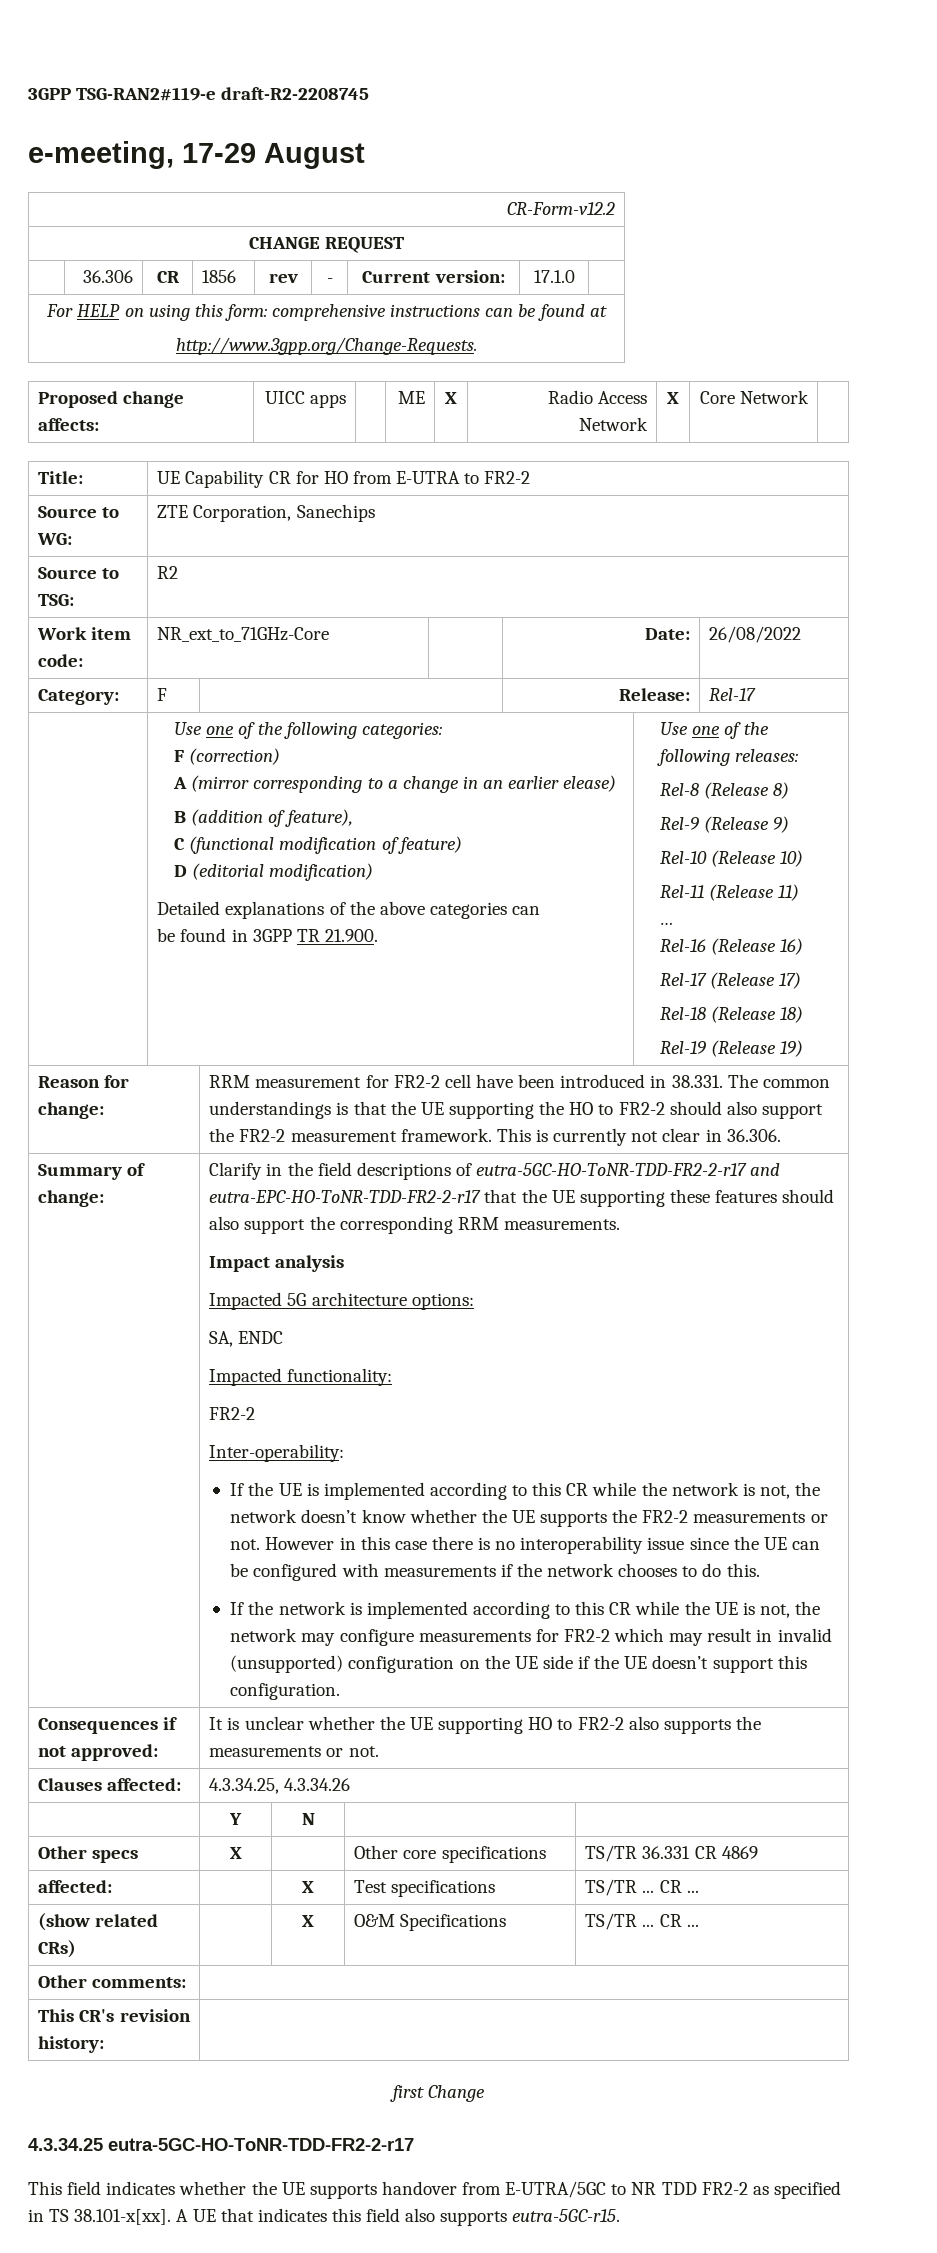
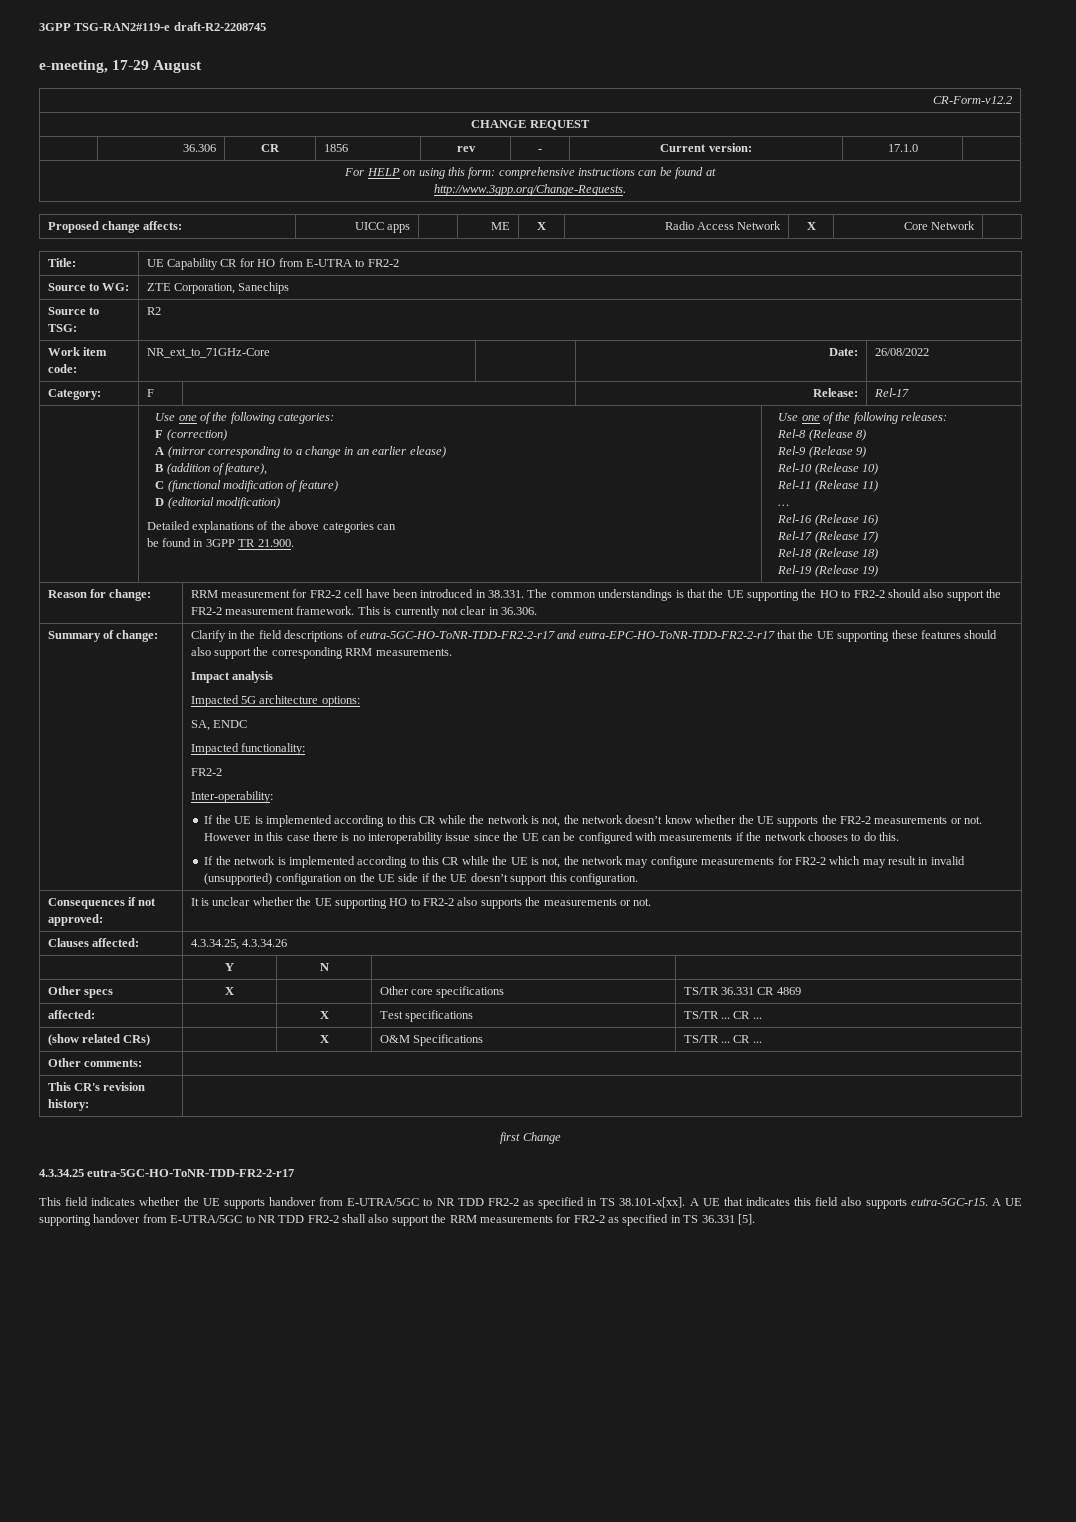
+ A UE supporting handover from E-UTRA/5GC to NR TDD FR2-2 shall also support the RRM measurements for FR2-2 as specified in TS 36.331 [5].

